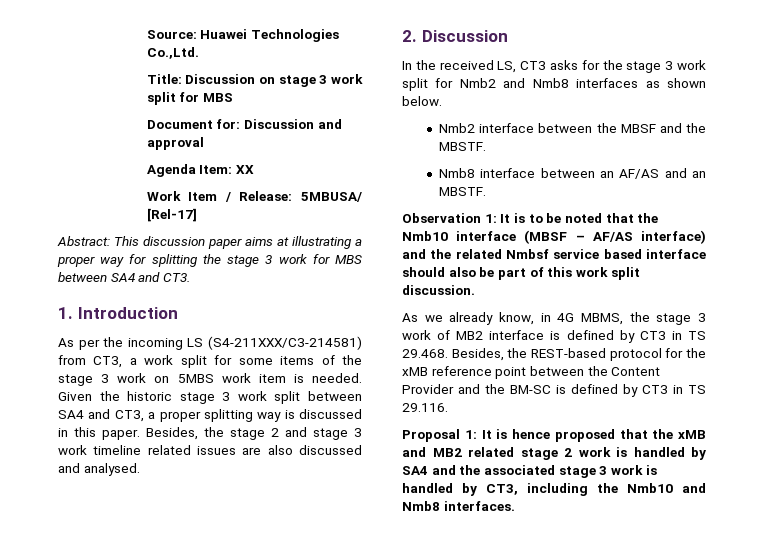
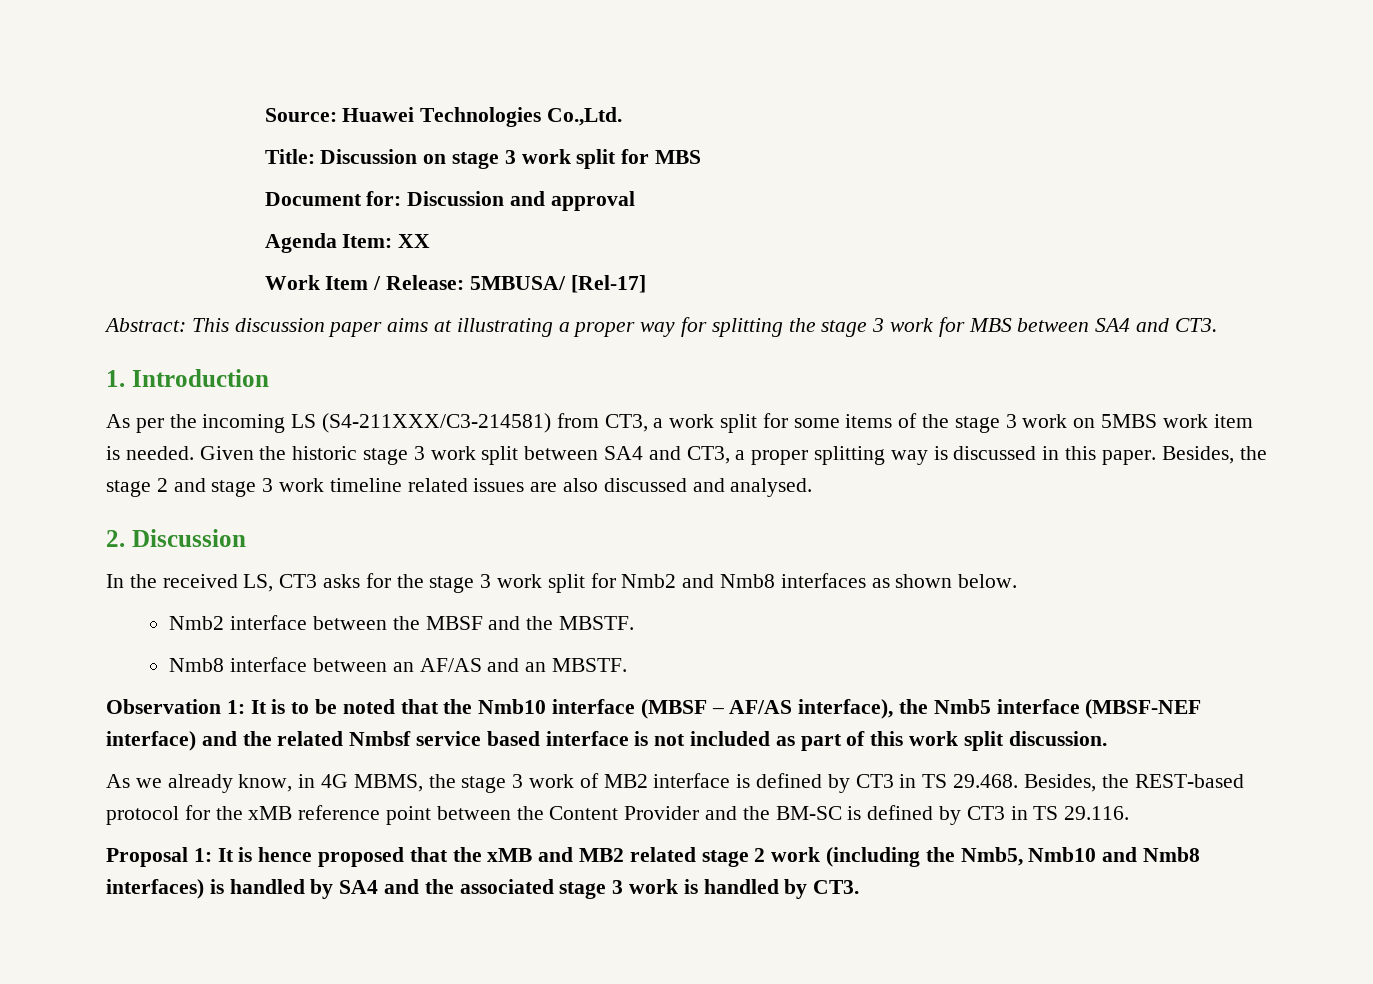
- Observation 1: It is to be noted that the Nmb10 interface (MBSF – AF/AS interface) and the related Nmbsf service based interface should also be part of this work split discussion.
+ Observation 1: It is to be noted that the Nmb10 interface (MBSF – AF/AS interface), the Nmb5 interface (MBSF-NEF interface) and the related Nmbsf service based interface is not included as part of this work split discussion.
- Proposal 1: It is hence proposed that the xMB and MB2 related stage 2 work is handled by SA4 and the associated stage 3 work is handled by CT3, including the Nmb10 and Nmb8 interfaces.
+ Proposal 1: It is hence proposed that the xMB and MB2 related stage 2 work (including the Nmb5, Nmb10 and Nmb8 interfaces) is handled by SA4 and the associated stage 3 work is handled by CT3.

